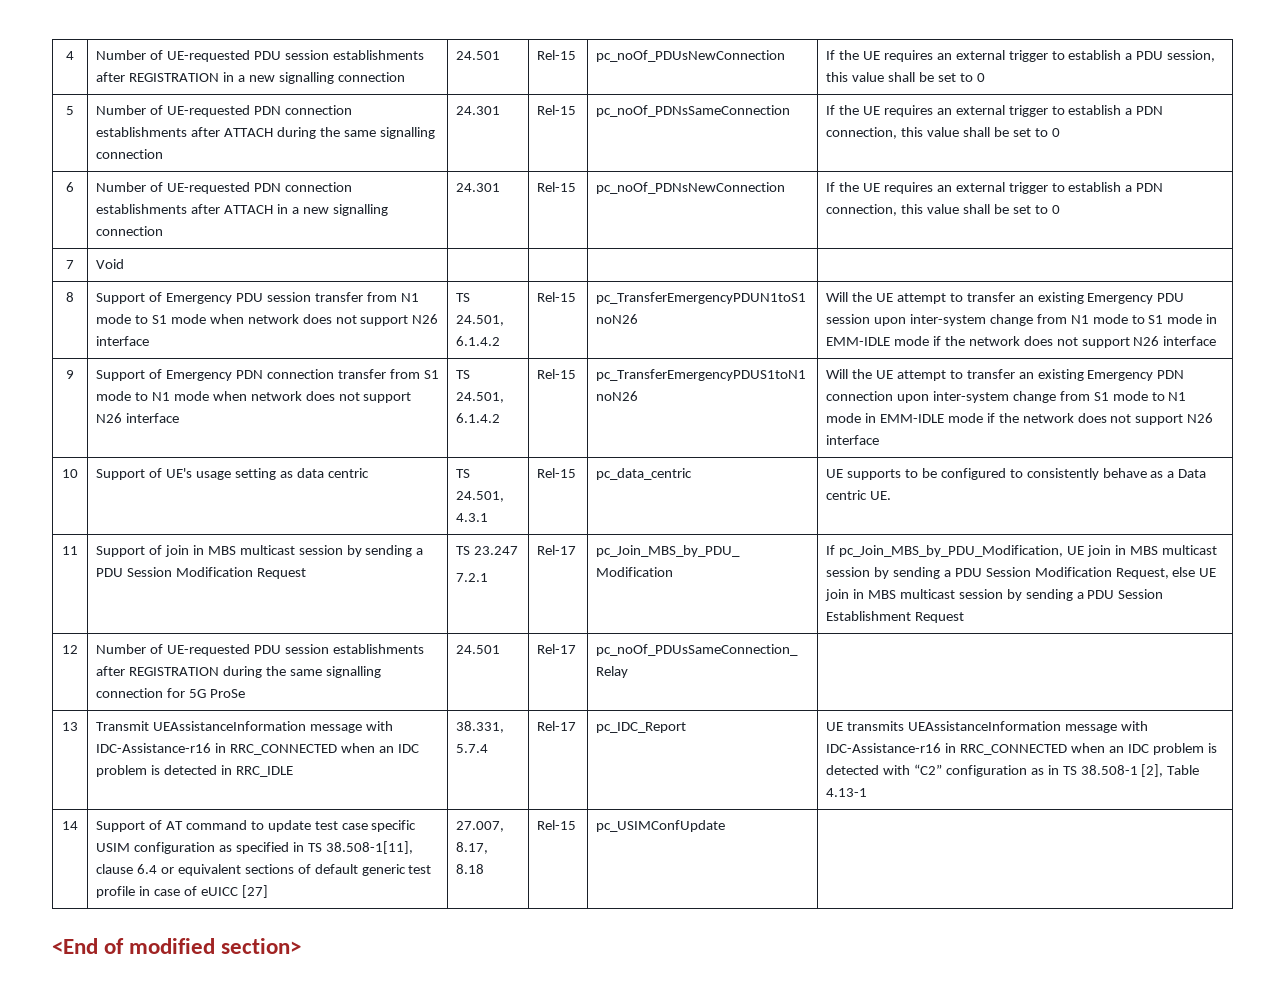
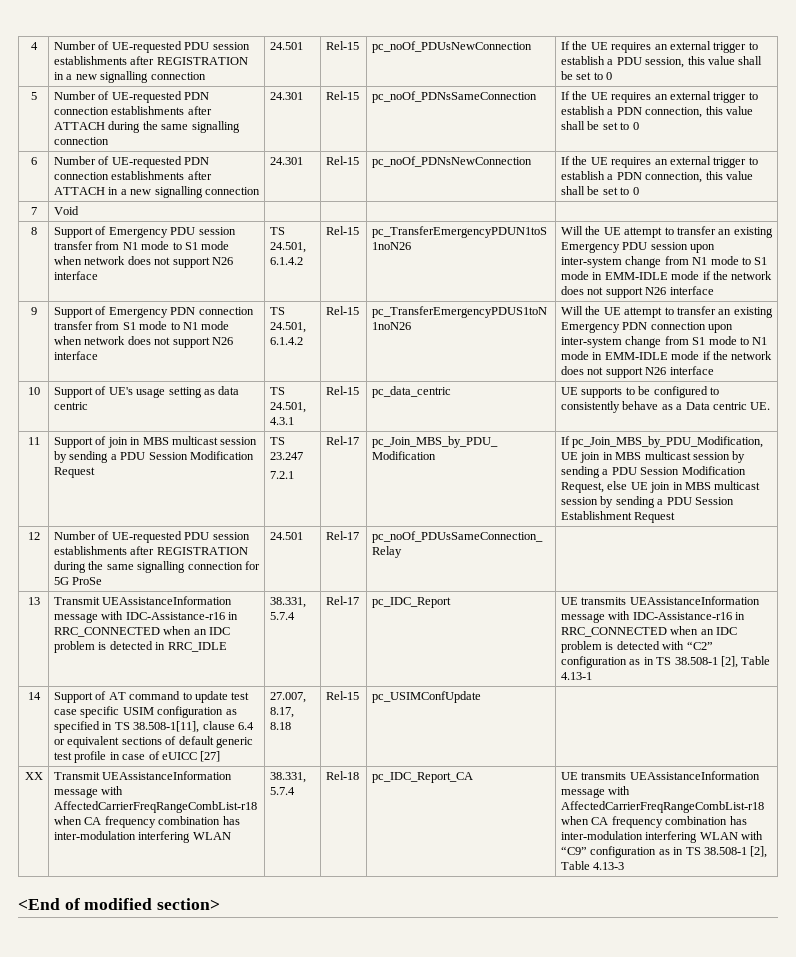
+ XX | Transmit UEAssistanceInformation message with AffectedCarrierFreqRangeCombList-r18 when CA frequency combination has inter-modulation interfering WLAN | 38.331, 5.7.4 | Rel-18 | pc_IDC_Report_CA | UE transmits UEAssistanceInformation message with AffectedCarrierFreqRangeCombList-r18 when CA frequency combination has inter-modulation interfering WLAN with “C9” configuration as in TS 38.508-1 [2], Table 4.13-3

